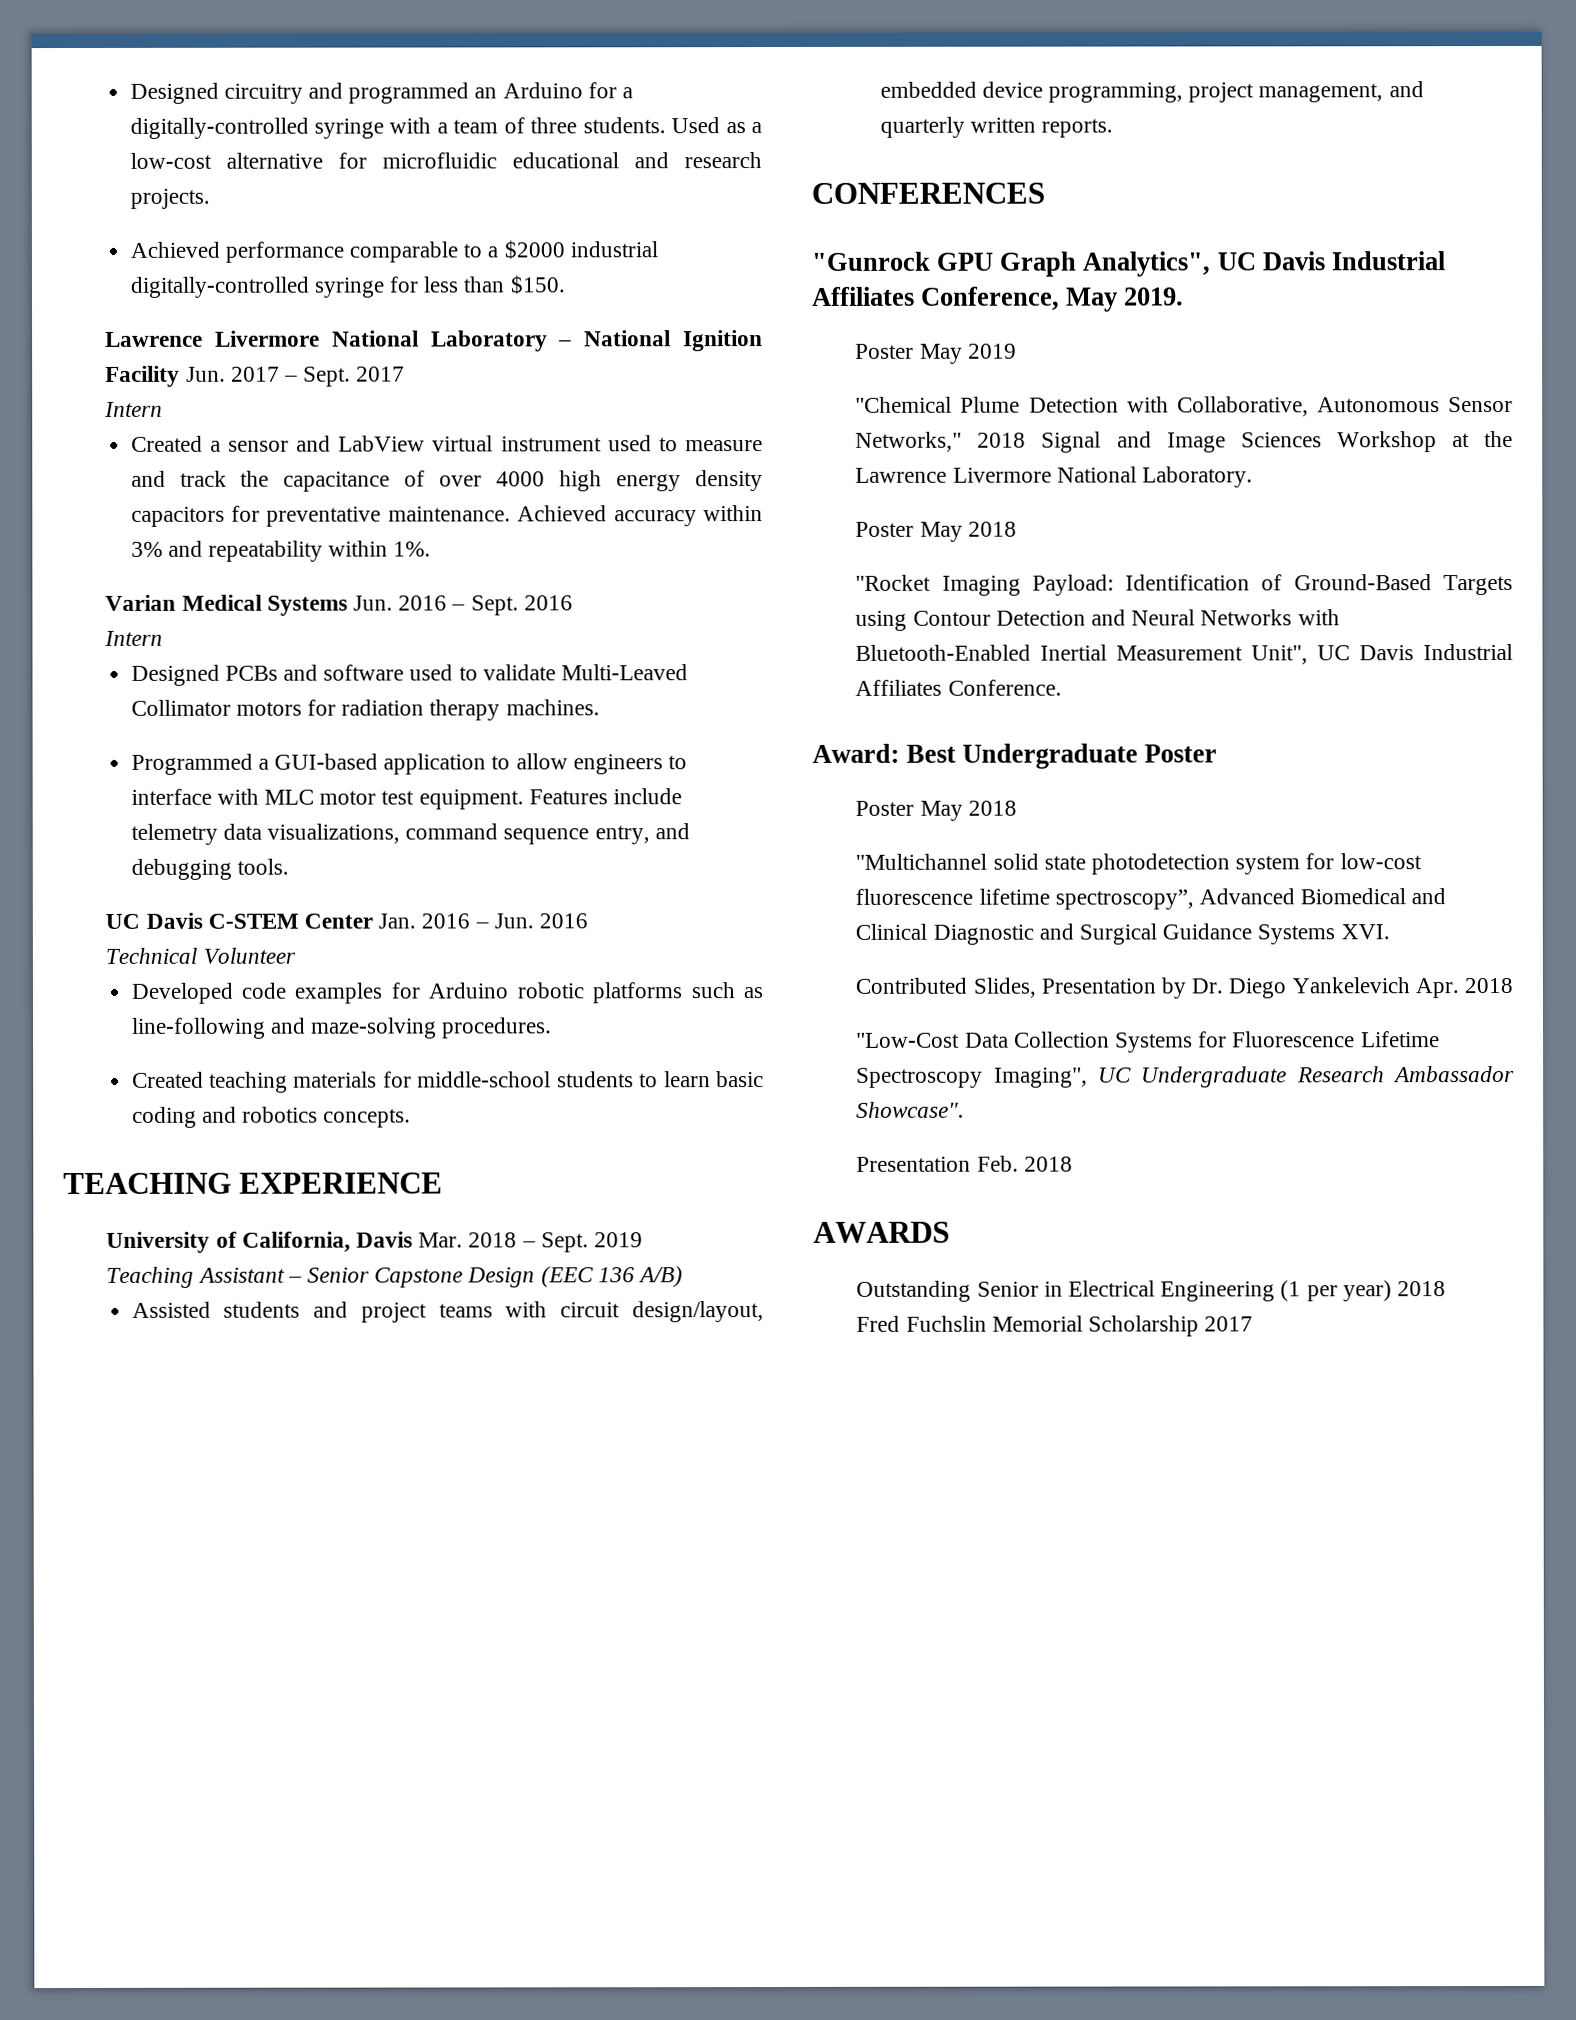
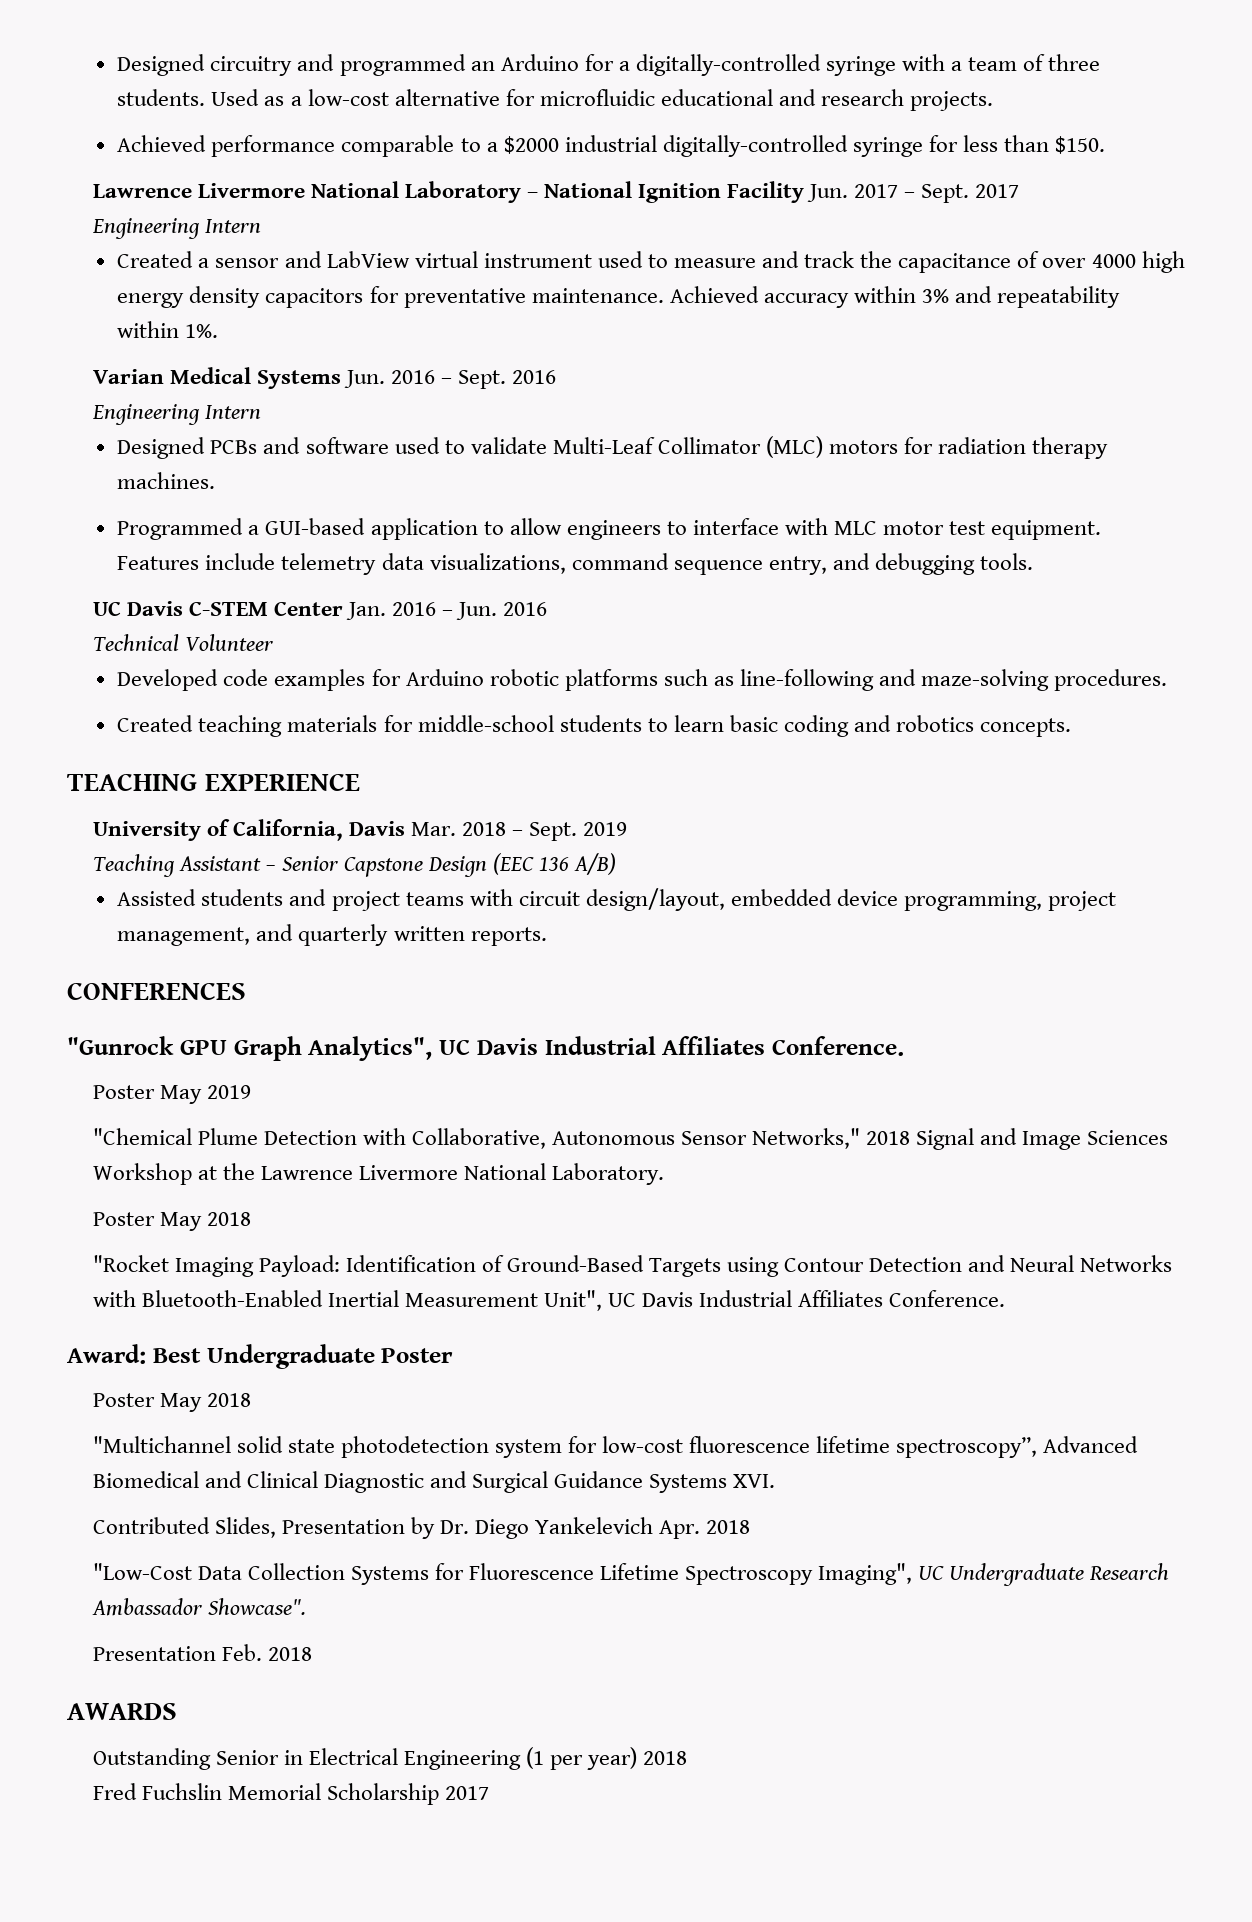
  Lawrence Livermore National Laboratory – National Ignition Facility Jun. 2017 – Sept. 2017
- Intern
+ Engineering Intern
  Varian Medical Systems Jun. 2016 – Sept. 2016
- Intern
+ Engineering Intern
- Designed PCBs and software used to validate Multi-Leaved Collimator motors for radiation therapy machines.
+ Designed PCBs and software used to validate Multi-Leaf Collimator (MLC) motors for radiation therapy machines.
- "Gunrock GPU Graph Analytics", UC Davis Industrial Affiliates Conference, May 2019.
+ "Gunrock GPU Graph Analytics", UC Davis Industrial Affiliates Conference.

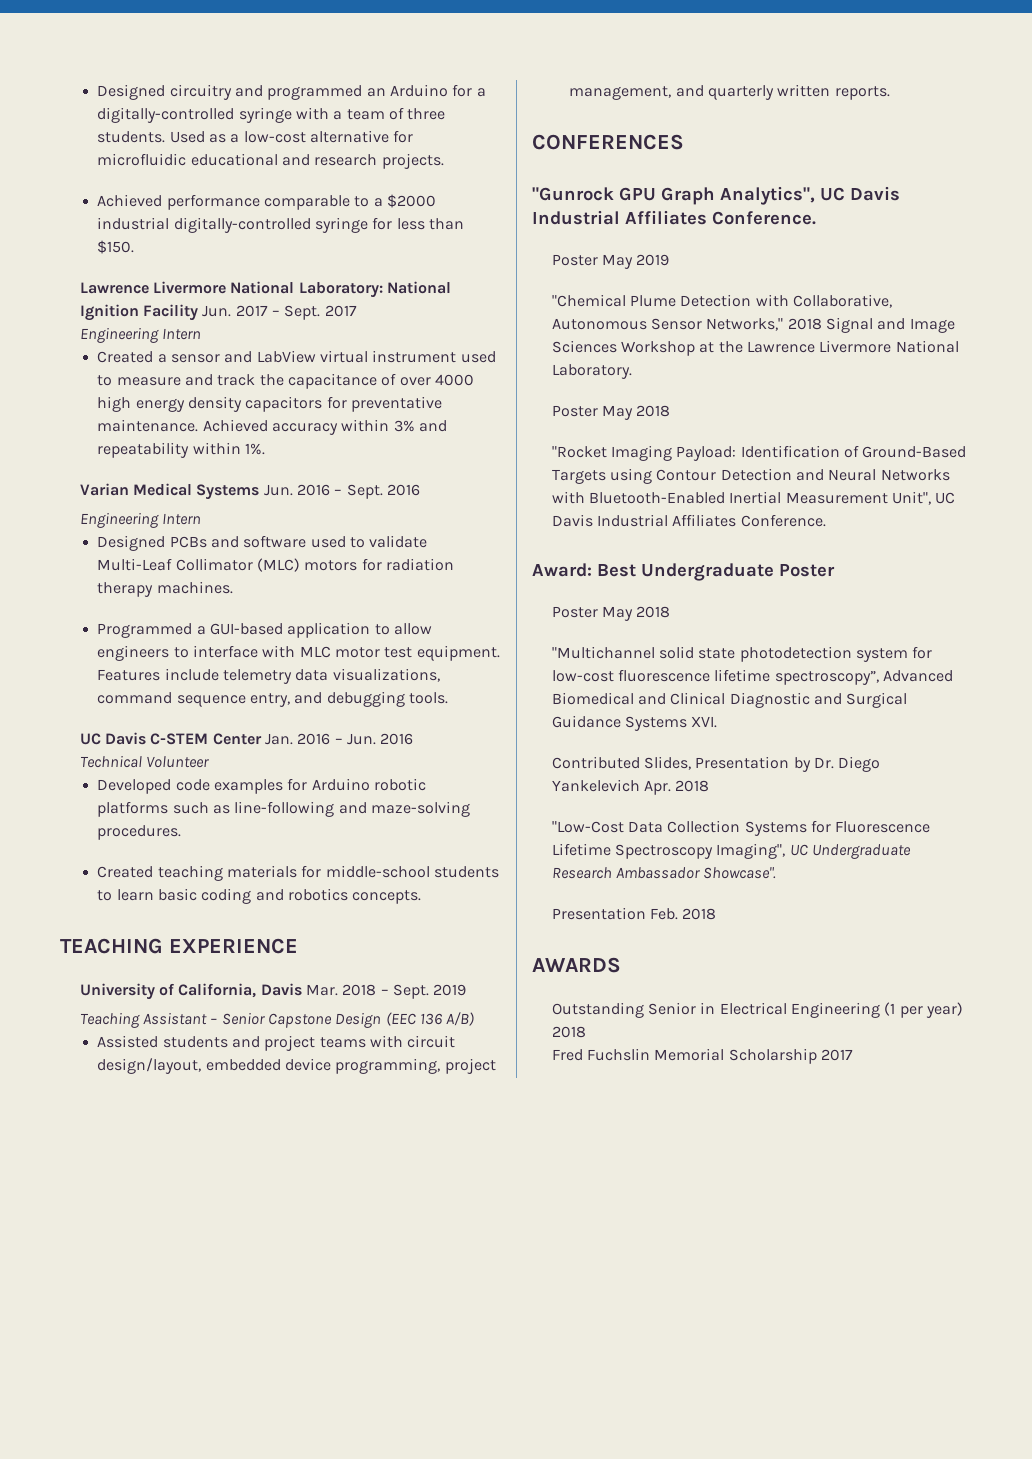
- Lawrence Livermore National Laboratory – National Ignition Facility Jun. 2017 – Sept.
+ Lawrence Livermore National Laboratory: National Ignition Facility Jun. 2017 – Sept.

